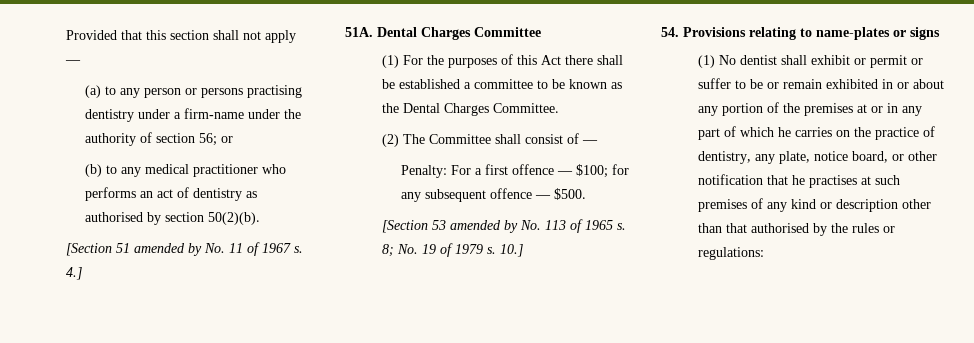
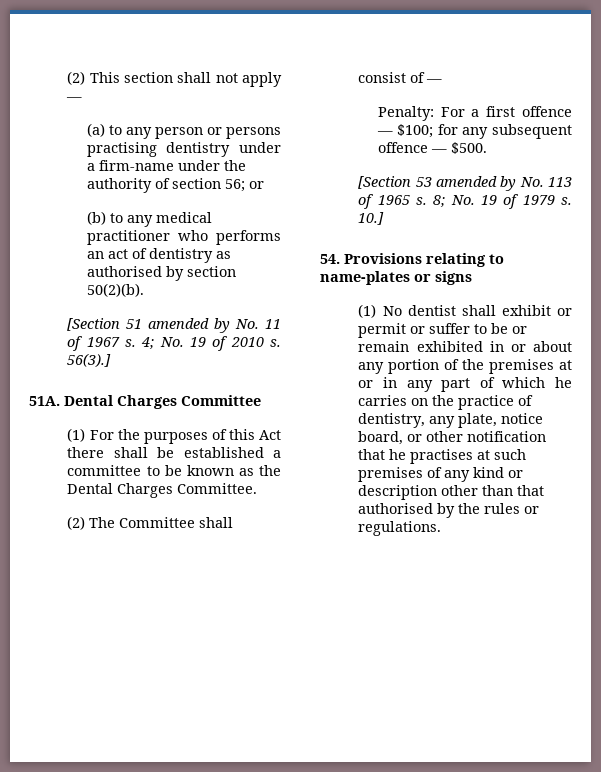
- Provided that this section shall not apply —
+ (2) This section shall not apply —
- 4.]
+ 4; No. 19 of 2010 s. 56(3).]
- (1) No dentist shall exhibit or permit or suffer to be or remain exhibited in or about any portion of the premises at or in any part of which he carries on the practice of dentistry, any plate, notice board, or other notification that he practises at such premises of any kind or description other than that authorised by the rules or regulations:
+ (1) No dentist shall exhibit or permit or suffer to be or remain exhibited in or about any portion of the premises at or in any part of which he carries on the practice of dentistry, any plate, notice board, or other notification that he practises at such premises of any kind or description other than that authorised by the rules or regulations.

